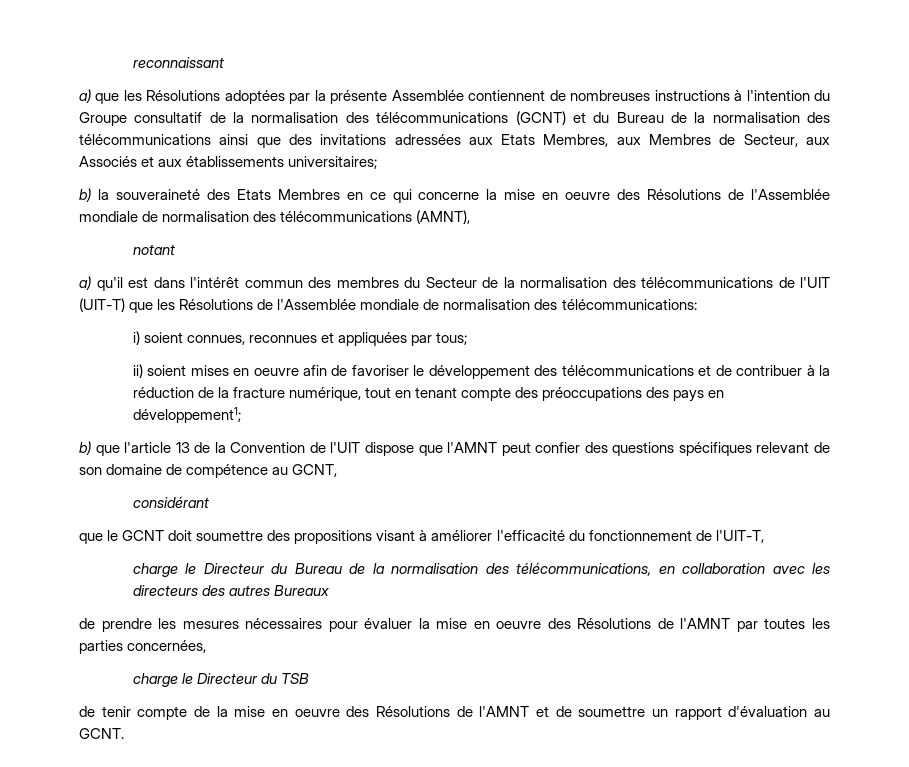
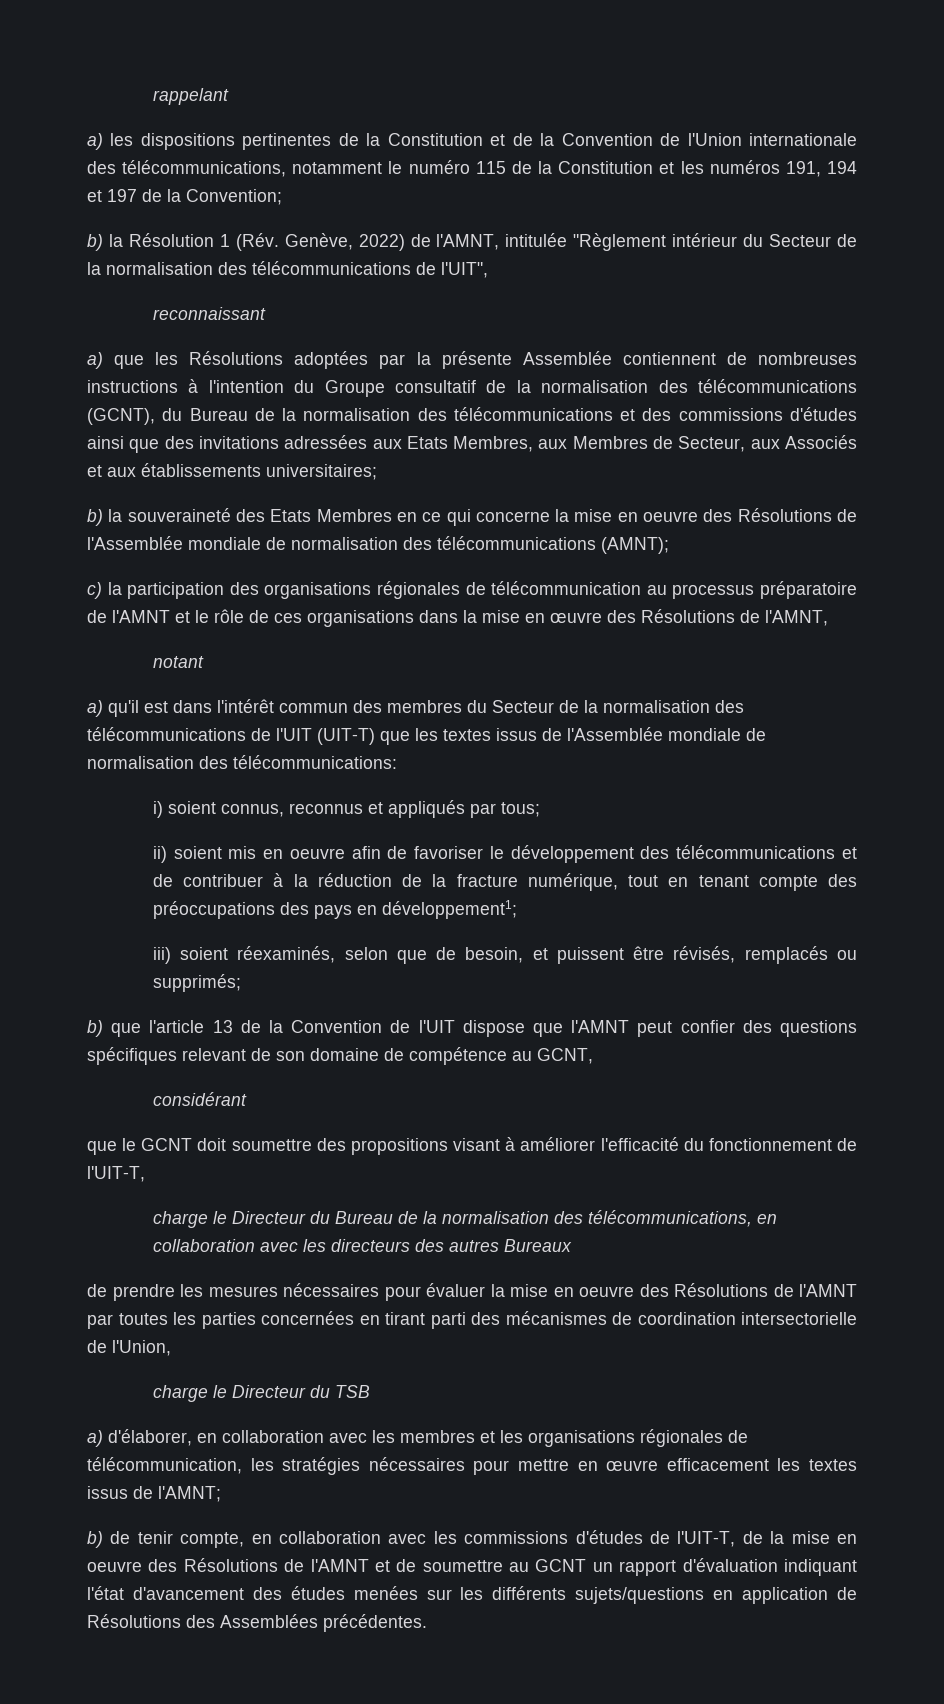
+ rappelant
+ a) les dispositions pertinentes de la Constitution et de la Convention de l'Union internationale des télécommunications, notamment le numéro 115 de la Constitution et les numéros 191, 194 et 197 de la Convention;
+ b) la Résolution 1 (Rév. Genève, 2022) de l'AMNT, intitulée "Règlement intérieur du Secteur de la normalisation des télécommunications de l'UIT",
- a) que les Résolutions adoptées par la présente Assemblée contiennent de nombreuses instructions à l'intention du Groupe consultatif de la normalisation des télécommunications (GCNT) et du Bureau de la normalisation des télécommunications ainsi que des invitations adressées aux Etats Membres, aux Membres de Secteur, aux Associés et aux établissements universitaires;
+ a) que les Résolutions adoptées par la présente Assemblée contiennent de nombreuses instructions à l'intention du Groupe consultatif de la normalisation des télécommunications (GCNT), du Bureau de la normalisation des télécommunications et des commissions d'études ainsi que des invitations adressées aux Etats Membres, aux Membres de Secteur, aux Associés et aux établissements universitaires;
- b) la souveraineté des Etats Membres en ce qui concerne la mise en oeuvre des Résolutions de l'Assemblée mondiale de normalisation des télécommunications (AMNT),
+ b) la souveraineté des Etats Membres en ce qui concerne la mise en oeuvre des Résolutions de l'Assemblée mondiale de normalisation des télécommunications (AMNT);
+ c) la participation des organisations régionales de télécommunication au processus préparatoire de l'AMNT et le rôle de ces organisations dans la mise en œuvre des Résolutions de l'AMNT,
- a) qu'il est dans l'intérêt commun des membres du Secteur de la normalisation des télécommunications de l'UIT (UIT-T) que les Résolutions de l'Assemblée mondiale de normalisation des télécommunications:
+ a) qu'il est dans l'intérêt commun des membres du Secteur de la normalisation des télécommunications de l'UIT (UIT-T) que les textes issus de l'Assemblée mondiale de normalisation des télécommunications:
- i) soient connues, reconnues et appliquées par tous;
+ i) soient connus, reconnus et appliqués par tous;
- ii) soient mises en oeuvre afin de favoriser le développement des télécommunications et de contribuer à la réduction de la fracture numérique, tout en tenant compte des préoccupations des pays en développement1;
+ ii) soient mis en oeuvre afin de favoriser le développement des télécommunications et de contribuer à la réduction de la fracture numérique, tout en tenant compte des préoccupations des pays en développement1;
+ iii) soient réexaminés, selon que de besoin, et puissent être révisés, remplacés ou supprimés;
- de prendre les mesures nécessaires pour évaluer la mise en oeuvre des Résolutions de l'AMNT par toutes les parties concernées,
+ de prendre les mesures nécessaires pour évaluer la mise en oeuvre des Résolutions de l'AMNT par toutes les parties concernées en tirant parti des mécanismes de coordination intersectorielle de l'Union,
- de tenir compte de la mise en oeuvre des Résolutions de l'AMNT et de soumettre un rapport d'évaluation au GCNT.
+ a) d'élaborer, en collaboration avec les membres et les organisations régionales de télécommunication, les stratégies nécessaires pour mettre en œuvre efficacement les textes issus de l'AMNT;
+ b) de tenir compte, en collaboration avec les commissions d'études de l'UIT-T, de la mise en oeuvre des Résolutions de l'AMNT et de soumettre au GCNT un rapport d'évaluation indiquant l'état d'avancement des études menées sur les différents sujets/questions en application de Résolutions des Assemblées précédentes.

